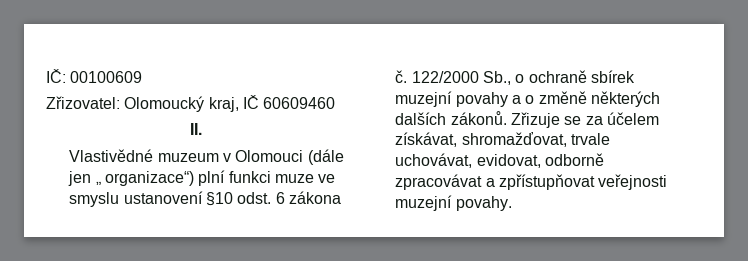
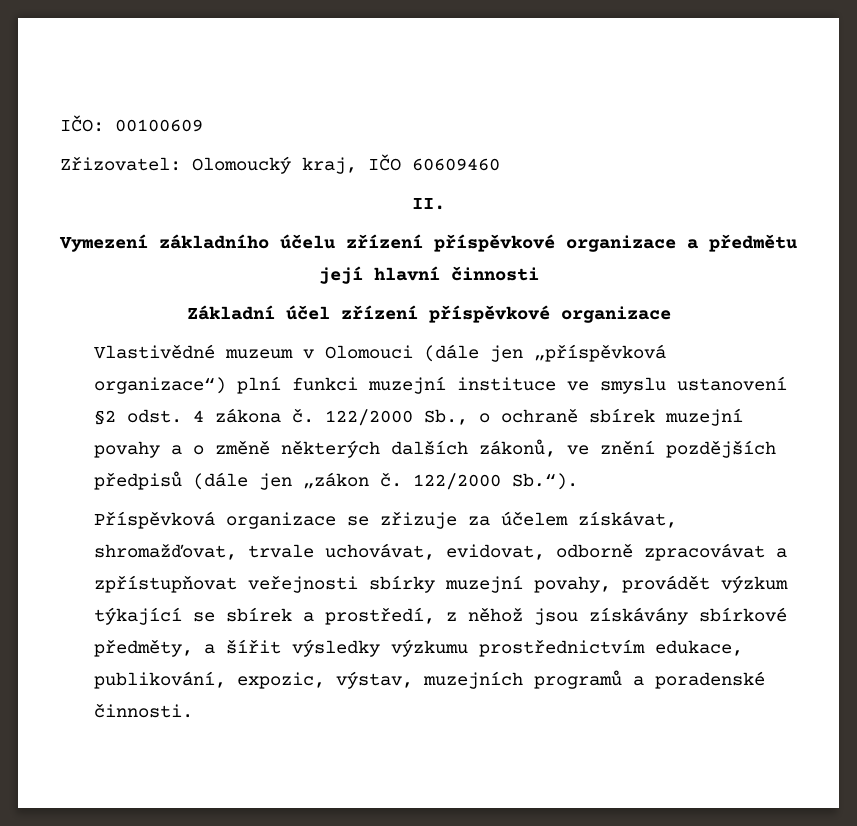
- IČ: 00100609
+ IČO: 00100609
- Zřizovatel: Olomoucký kraj, IČ 60609460
+ Zřizovatel: Olomoucký kraj, IČO 60609460
+ Vymezení základního účelu zřízení příspěvkové organizace a předmětu její hlavní činnosti
+ Základní účel zřízení příspěvkové organizace
- Vlastivědné muzeum v Olomouci (dále jen „ organizace“) plní funkci muze ve smyslu ustanovení §10 odst. 6 zákona č.
+ Vlastivědné muzeum v Olomouci (dále jen „příspěvková organizace“) plní funkci muzejní instituce ve smyslu ustanovení §2 odst. 4 zákona č.
- 122/2000 Sb., o ochraně sbírek muzejní povahy a o změně některých dalších zákonů. Zřizuje se za účelem získávat, shromažďovat, trvale uchovávat, evidovat, odborně zpracovávat a zpřístupňovat veřejnosti muzejní povahy.
+ 122/2000 Sb., o ochraně sbírek muzejní povahy a o změně některých dalších zákonů, ve znění pozdějších předpisů (dále jen „zákon č. 122/2000 Sb.“).
+ Příspěvková organizace se zřizuje za účelem získávat, shromažďovat, trvale uchovávat, evidovat, odborně zpracovávat a zpřístupňovat veřejnosti sbírky muzejní povahy, provádět výzkum týkající se sbírek a prostředí, z něhož jsou získávány sbírkové předměty, a šířit výsledky výzkumu prostřednictvím edukace, publikování, expozic, výstav, muzejních programů a poradenské činnosti.

